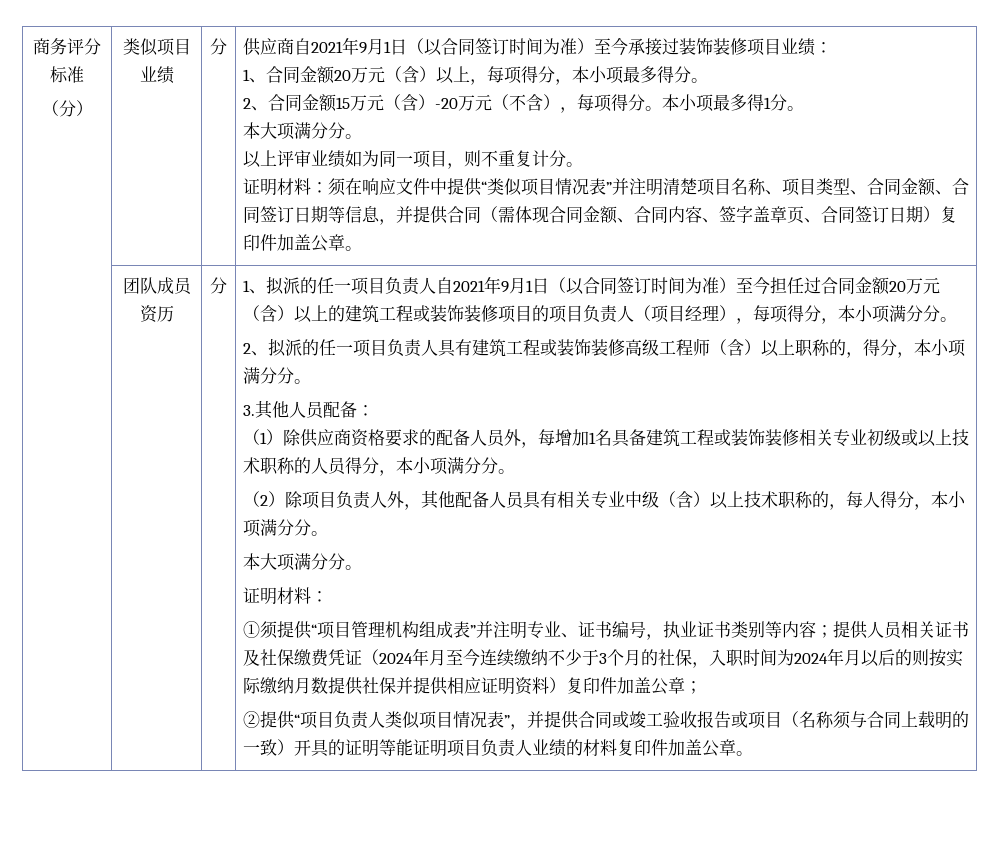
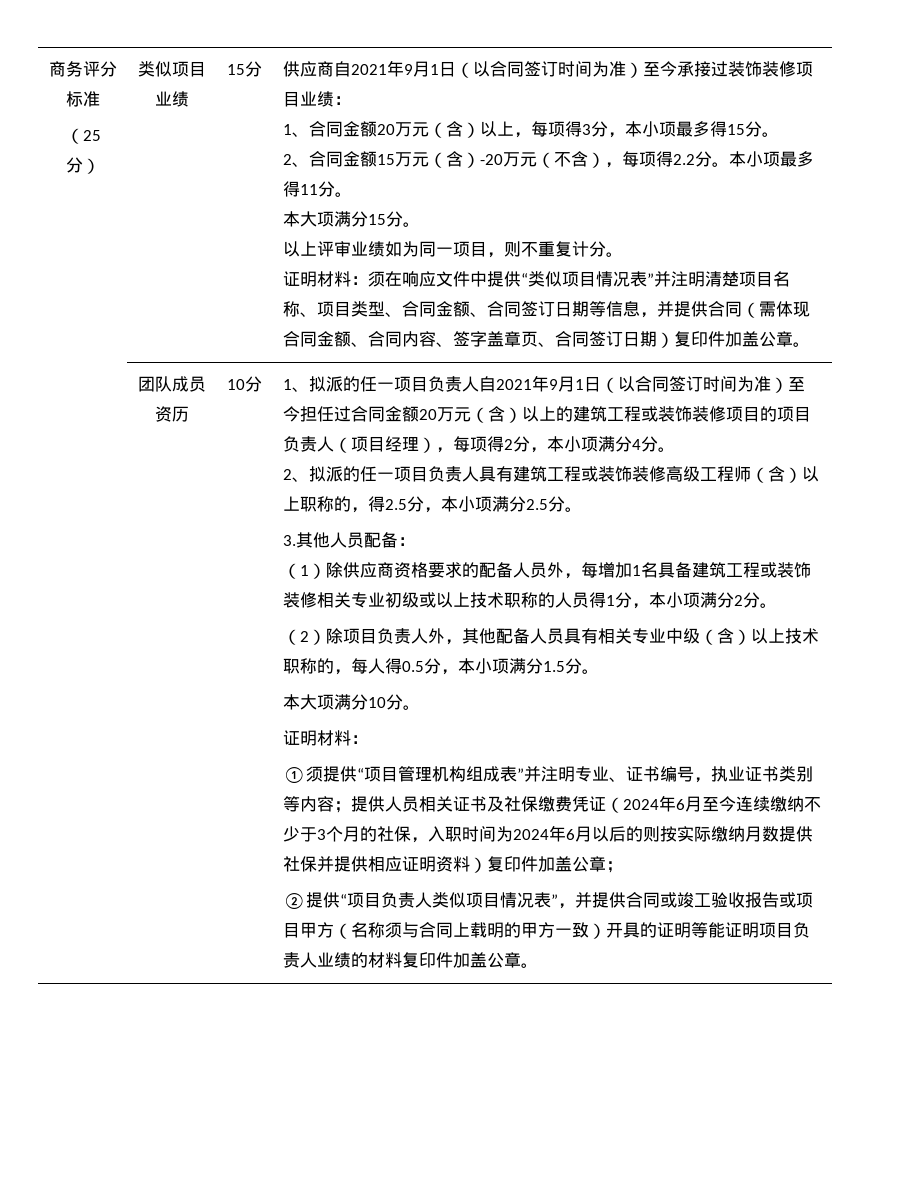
- （分）
+ （25分）
- 类似项目业绩 | 分
+ 类似项目业绩 | 15分
- 1、合同金额20万元（含）以上，每项得分，本小项最多得分。
+ 1、合同金额20万元（含）以上，每项得3分，本小项最多得15分。
- 2、合同金额15万元（含）-20万元（不含），每项得分。
+ 2、合同金额15万元（含）-20万元（不含），每项得2.2分。
- 本小项最多得1分。
- 本大项满分分。
+ 本小项最多得11分。
+ 本大项满分15分。
- 团队成员资历 | 分
+ 团队成员资历 | 10分
- 1、拟派的任一项目负责人自2021年9月1日（以合同签订时间为准）至今担任过合同金额20万元（含）以上的建筑工程或装饰装修项目的项目负责人（项目经理），每项得分，本小项满分分。
+ 1、拟派的任一项目负责人自2021年9月1日（以合同签订时间为准）至今担任过合同金额20万元（含）以上的建筑工程或装饰装修项目的项目负责人（项目经理），每项得2分，本小项满分4分。
- 2、拟派的任一项目负责人具有建筑工程或装饰装修高级工程师（含）以上职称的，得分，本小项满分分。
+ 2、拟派的任一项目负责人具有建筑工程或装饰装修高级工程师（含）以上职称的，得2.5分，本小项满分2.5分。
- （1）除供应商资格要求的配备人员外，每增加1名具备建筑工程或装饰装修相关专业初级或以上技术职称的人员得分，本小项满分分。
+ （1）除供应商资格要求的配备人员外，每增加1名具备建筑工程或装饰装修相关专业初级或以上技术职称的人员得1分，本小项满分2分。
- （2）除项目负责人外，其他配备人员具有相关专业中级（含）以上技术职称的，每人得分，本小项满分分。
- 本大项满分分。
+ （2）除项目负责人外，其他配备人员具有相关专业中级（含）以上技术职称的，每人得0.5分，本小项满分1.5分。
+ 本大项满分10分。
- ①须提供“项目管理机构组成表”并注明专业、证书编号，执业证书类别等内容；提供人员相关证书及社保缴费凭证（2024年月至今连续缴纳不少于3个月的社保，入职时间为2024年月以后的则按实际缴纳月数提供社保并提供相应证明资料）复印件加盖公章；
+ ①须提供“项目管理机构组成表”并注明专业、证书编号，执业证书类别等内容；提供人员相关证书及社保缴费凭证（2024年6月至今连续缴纳不少于3个月的社保，入职时间为2024年6月以后的则按实际缴纳月数提供社保并提供相应证明资料）复印件加盖公章；
- ②提供“项目负责人类似项目情况表”，并提供合同或竣工验收报告或项目（名称须与合同上载明的一致）开具的证明等能证明项目负责人业绩的材料复印件加盖公章。
+ ②提供“项目负责人类似项目情况表”，并提供合同或竣工验收报告或项目甲方（名称须与合同上载明的甲方一致）开具的证明等能证明项目负责人业绩的材料复印件加盖公章。

